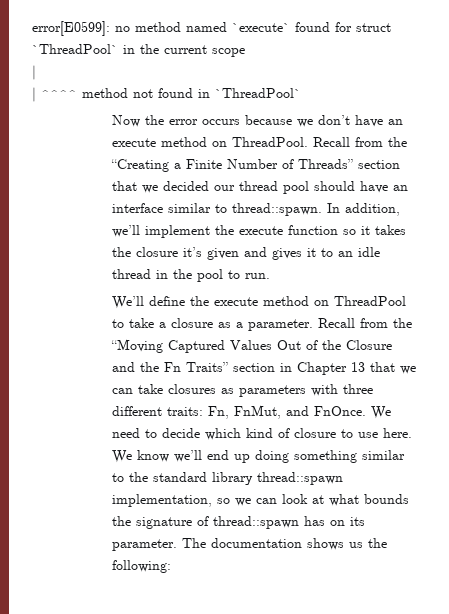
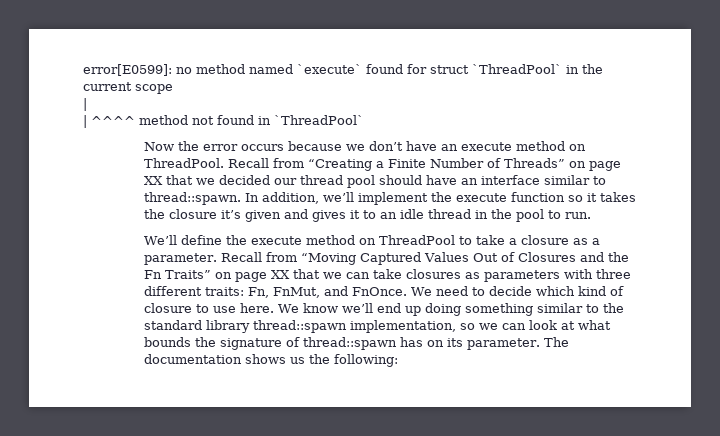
- Recall from the “Creating a Finite Number of Threads” section that we decided our thread pool should have an interface similar to thread::spawn.
+ Recall from “Creating a Finite Number of Threads” on page XX that we decided our thread pool should have an interface similar to thread::spawn.
- Recall from the “Moving Captured Values Out of the Closure and the Fn Traits” section in Chapter 13 that we can take closures as parameters with three different traits: Fn, FnMut, and FnOnce.
+ Recall from “Moving Captured Values Out of Closures and the Fn Traits” on page XX that we can take closures as parameters with three different traits: Fn, FnMut, and FnOnce.

